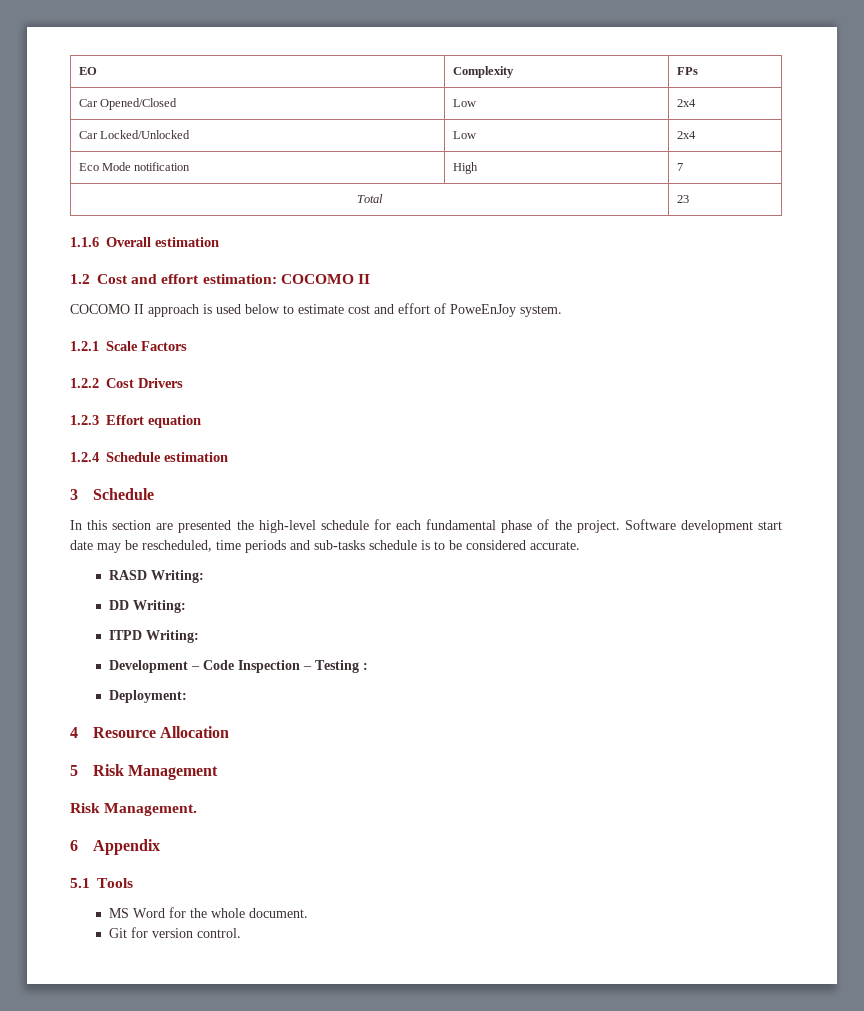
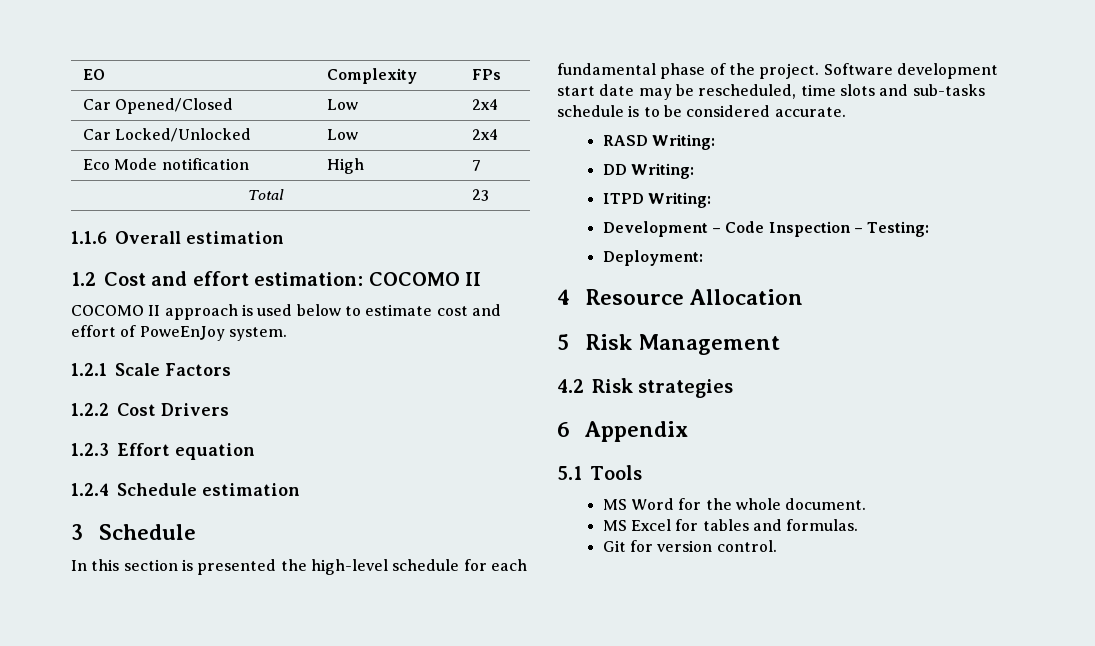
- In this section are presented the high-level schedule for each fundamental phase of the project.
+ In this section is presented the high-level schedule for each fundamental phase of the project.
- Software development start date may be rescheduled, time periods and sub-tasks schedule is to be considered accurate.
+ Software development start date may be rescheduled, time slots and sub-tasks schedule is to be considered accurate.
- Development – Code Inspection – Testing :
+ Development – Code Inspection – Testing:
- Risk Management.
+ 4.2 Risk strategies
+ MS Excel for tables and formulas.

